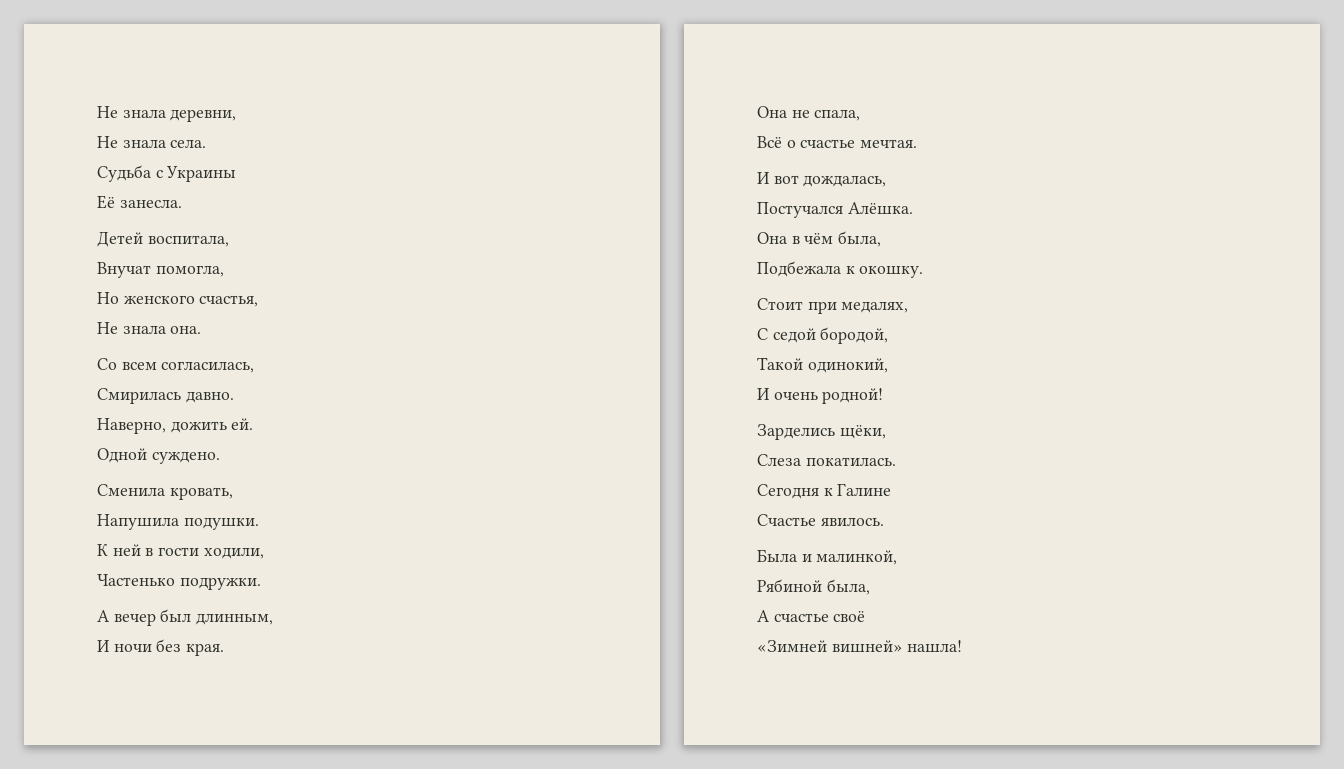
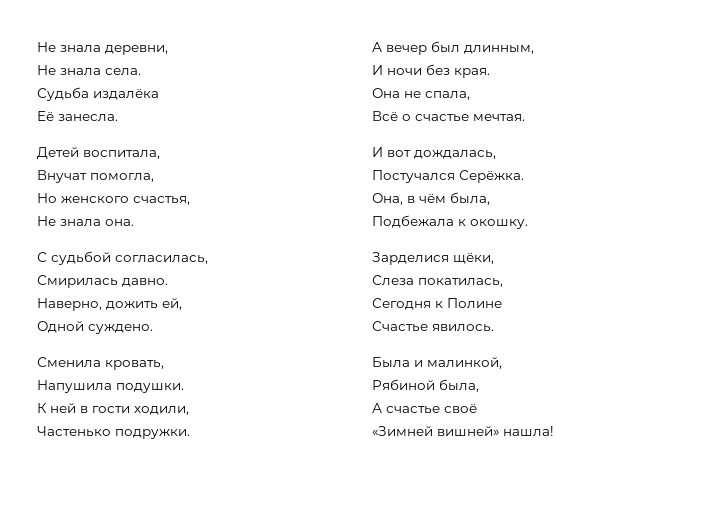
- Судьба с Украины
+ Судьба издалёка
- Со всем согласилась,
+ С судьбой согласилась,
- Наверно, дожить ей.
+ Наверно, дожить ей,
- Постучался Алёшка.
- Она в чём была,
+ Постучался Серёжка.
+ Она, в чём была,
- Стоит при медалях,
- С седой бородой,
- Такой одинокий,
- И очень родной!
- Зарделись щёки,
+ Зарделися щёки,
- Слеза покатилась.
+ Слеза покатилась,
- Сегодня к Галине
+ Сегодня к Полине

